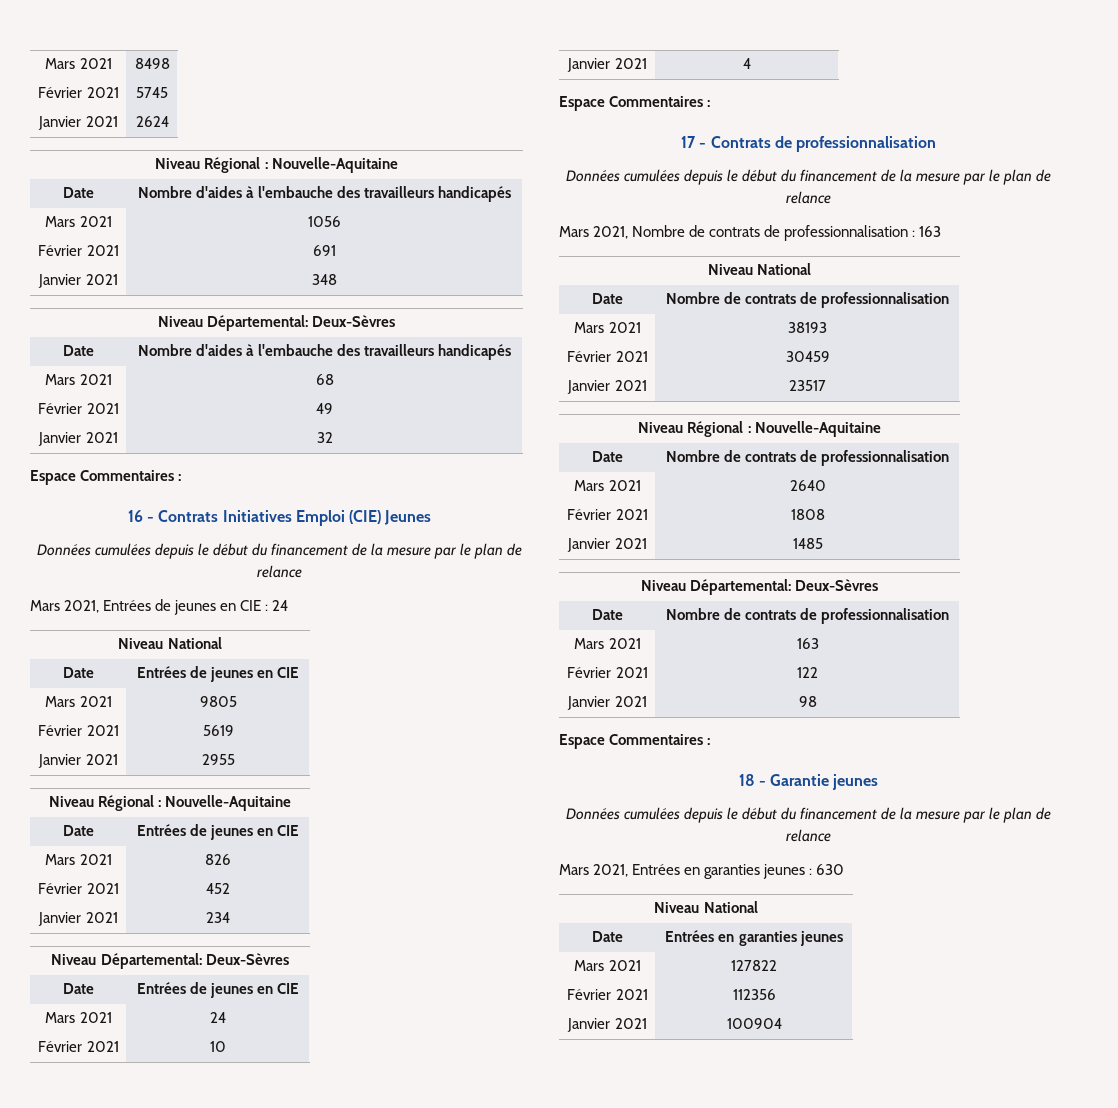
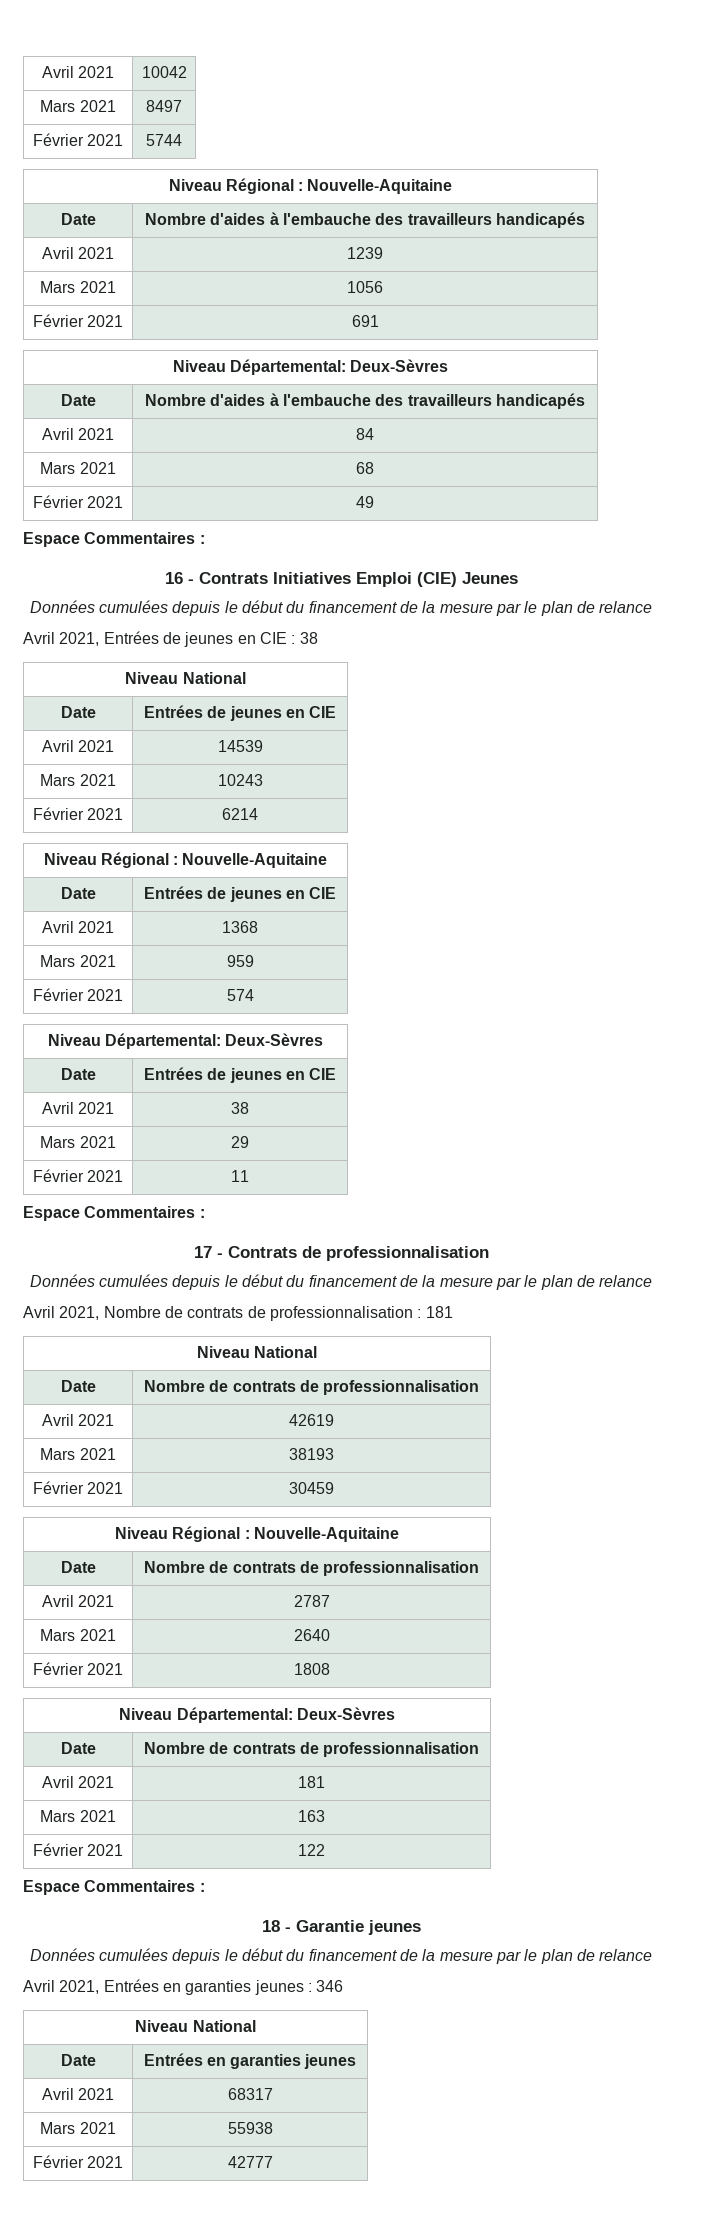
- Mars 2021 | 8498
- Février 2021 | 5745
- Janvier 2021 | 2624
+ Avril 2021 | 10042
+ Mars 2021 | 8497
+ Février 2021 | 5744
+ Avril 2021 | 1239
- Janvier 2021 | 348
+ Avril 2021 | 84
- Janvier 2021 | 32
- Mars 2021, Entrées de jeunes en CIE : 24
+ Avril 2021, Entrées de jeunes en CIE : 38
- Mars 2021 | 9805
- Février 2021 | 5619
- Janvier 2021 | 2955
+ Avril 2021 | 14539
+ Mars 2021 | 10243
+ Février 2021 | 6214
- Mars 2021 | 826
- Février 2021 | 452
- Janvier 2021 | 234
+ Avril 2021 | 1368
+ Mars 2021 | 959
+ Février 2021 | 574
- Mars 2021 | 24
- Février 2021 | 10
- Janvier 2021 | 4
+ Avril 2021 | 38
+ Mars 2021 | 29
+ Février 2021 | 11
- Mars 2021, Nombre de contrats de professionnalisation : 163
+ Avril 2021, Nombre de contrats de professionnalisation : 181
+ Avril 2021 | 42619
- Janvier 2021 | 23517
+ Avril 2021 | 2787
- Janvier 2021 | 1485
+ Avril 2021 | 181
- Janvier 2021 | 98
- Mars 2021, Entrées en garanties jeunes : 630
+ Avril 2021, Entrées en garanties jeunes : 346
- Mars 2021 | 127822
- Février 2021 | 112356
- Janvier 2021 | 100904
+ Avril 2021 | 68317
+ Mars 2021 | 55938
+ Février 2021 | 42777

